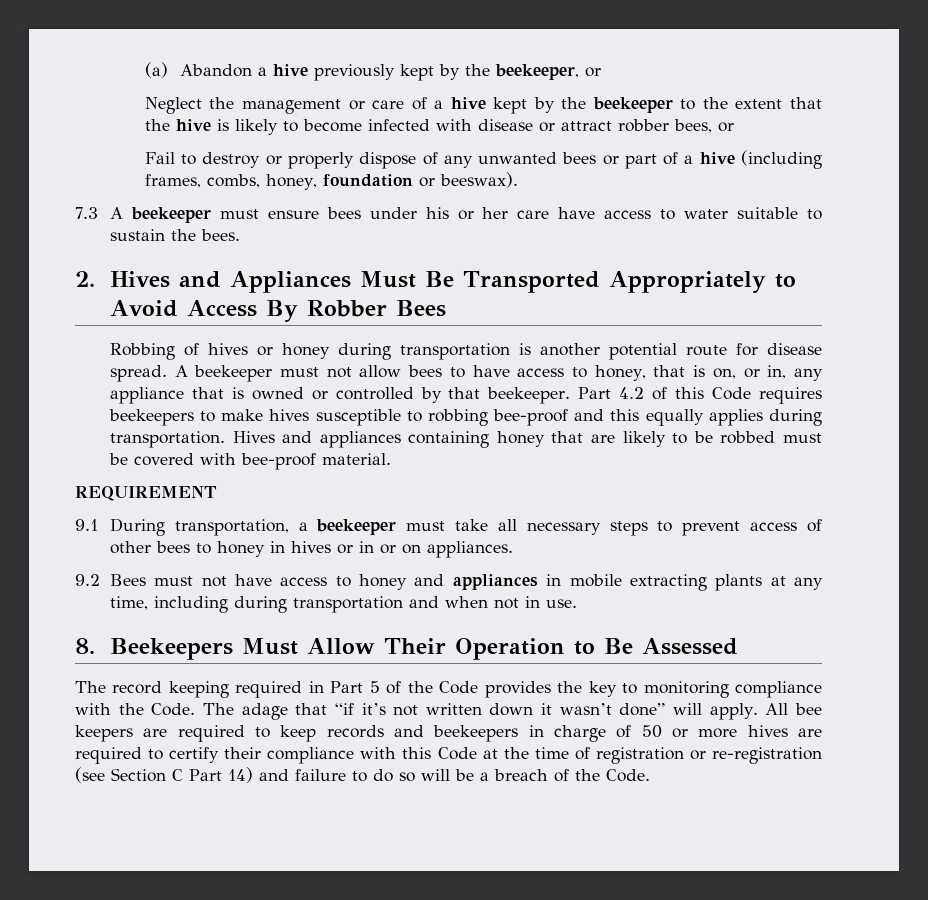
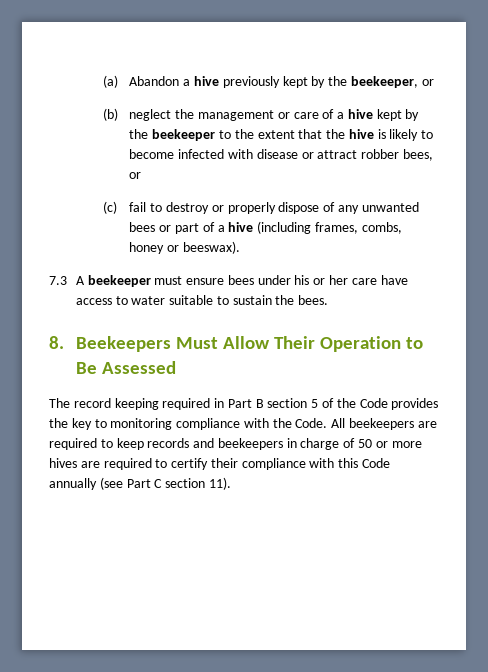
- Neglect the management or care of a hive kept by the beekeeper to the extent that the hive is likely to become infected with disease or attract robber bees, or
+ (b) neglect the management or care of a hive kept by the beekeeper to the extent that the hive is likely to become infected with disease or attract robber bees, or
- Fail to destroy or properly dispose of any unwanted bees or part of a hive (including frames, combs, honey, foundation or beeswax).
+ (c) fail to destroy or properly dispose of any unwanted bees or part of a hive (including frames, combs, honey or beeswax).
- 2. Hives and Appliances Must Be Transported Appropriately to Avoid Access By Robber Bees
- Robbing of hives or honey during transportation is another potential route for disease spread. A beekeeper must not allow bees to have access to honey, that is on, or in, any appliance that is owned or controlled by that beekeeper. Part 4.2 of this Code requires beekeepers to make hives susceptible to robbing bee-proof and this equally applies during transportation. Hives and appliances containing honey that are likely to be robbed must be covered with bee-proof material.
- REQUIREMENT
- 9.1 During transportation, a beekeeper must take all necessary steps to prevent access of other bees to honey in hives or in or on appliances.
- 9.2 Bees must not have access to honey and appliances in mobile extracting plants at any time, including during transportation and when not in use.
- The record keeping required in Part 5 of the Code provides the key to monitoring compliance with the Code.
+ The record keeping required in Part B section 5 of the Code provides the key to monitoring compliance with the Code.
- The adage that “if it’s not written down it wasn’t done” will apply. All bee keepers are required to keep records and beekeepers in charge of 50 or more hives are required to certify their compliance with this Code at the time of registration or re-registration (see Section C Part 14) and failure to do so will be a breach of the Code.
+ All beekeepers are required to keep records and beekeepers in charge of 50 or more hives are required to certify their compliance with this Code annually (see Part C section 11).

